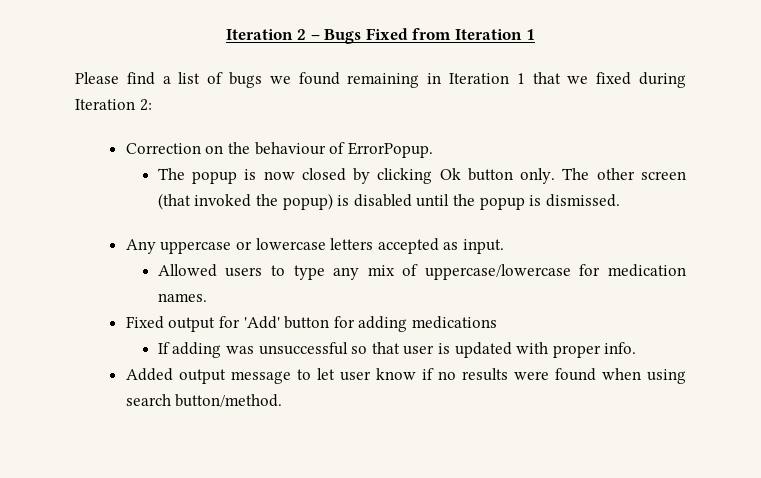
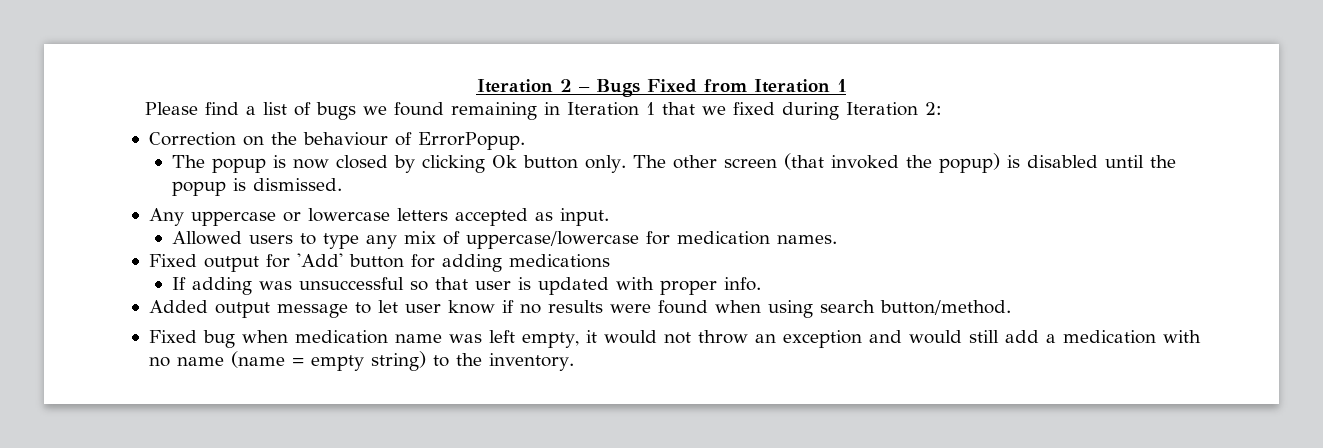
+ Fixed bug when medication name was left empty, it would not throw an exception and would still add a medication with no name (name = empty string) to the inventory.

